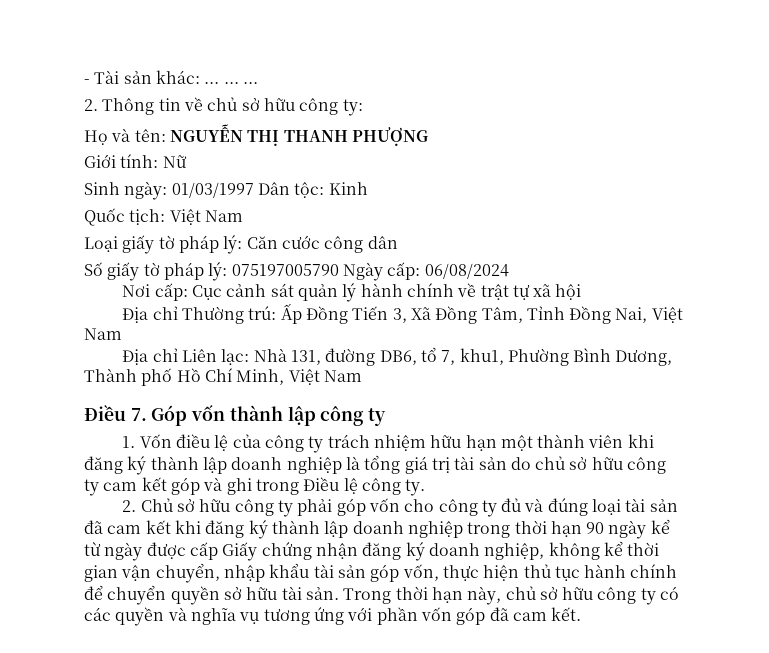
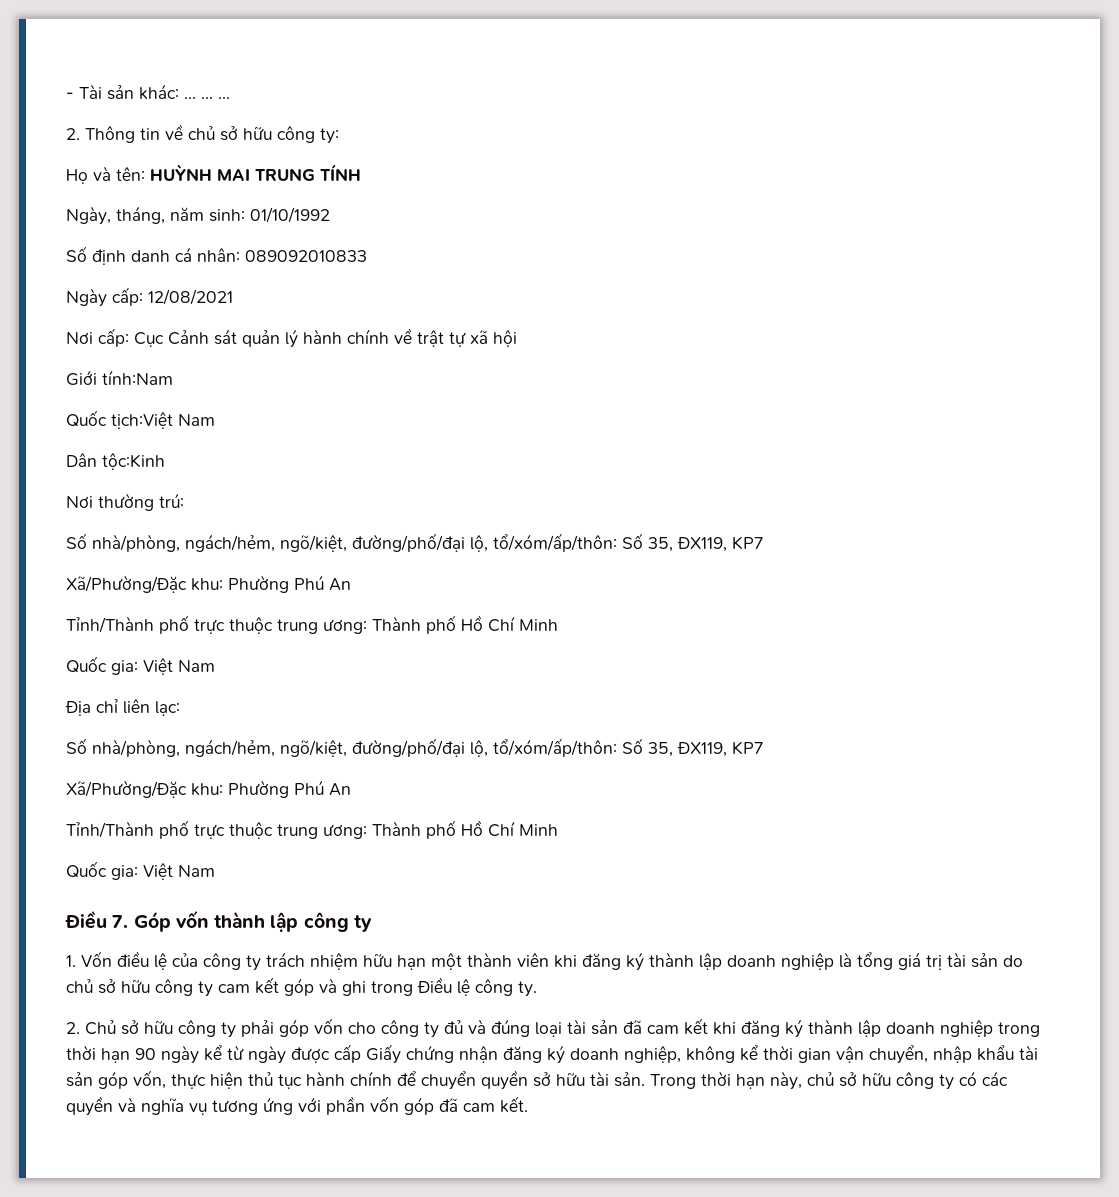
- Họ và tên: NGUYỄN THỊ THANH PHƯỢNG
- Giới tính: Nữ
- Sinh ngày: 01/03/1997 Dân tộc: Kinh
- Quốc tịch: Việt Nam
- Loại giấy tờ pháp lý: Căn cước công dân
- Số giấy tờ pháp lý: 075197005790 Ngày cấp: 06/08/2024
+ Họ và tên: HUỲNH MAI TRUNG TÍNH
+ Ngày, tháng, năm sinh: 01/10/1992
+ Số định danh cá nhân: 089092010833
+ Ngày cấp: 12/08/2021
- Nơi cấp: Cục cảnh sát quản lý hành chính về trật tự xã hội
+ Nơi cấp: Cục Cảnh sát quản lý hành chính về trật tự xã hội
- Địa chỉ Thường trú: Ấp Đồng Tiến 3, Xã Đồng Tâm, Tỉnh Đồng Nai, Việt Nam
+ Giới tính:Nam
+ Quốc tịch:Việt Nam
+ Dân tộc:Kinh
+ Nơi thường trú:
+ Số nhà/phòng, ngách/hẻm, ngõ/kiệt, đường/phố/đại lộ, tổ/xóm/ấp/thôn: Số 35, ĐX119, KP7
+ Xã/Phường/Đặc khu: Phường Phú An
+ Tỉnh/Thành phố trực thuộc trung ương: Thành phố Hồ Chí Minh
+ Quốc gia: Việt Nam
- Địa chỉ Liên lạc: Nhà 131, đường DB6, tổ 7, khu1, Phường Bình Dương, Thành phố Hồ Chí Minh, Việt Nam
+ Địa chỉ liên lạc:
+ Số nhà/phòng, ngách/hẻm, ngõ/kiệt, đường/phố/đại lộ, tổ/xóm/ấp/thôn: Số 35, ĐX119, KP7
+ Xã/Phường/Đặc khu: Phường Phú An
+ Tỉnh/Thành phố trực thuộc trung ương: Thành phố Hồ Chí Minh
+ Quốc gia: Việt Nam

